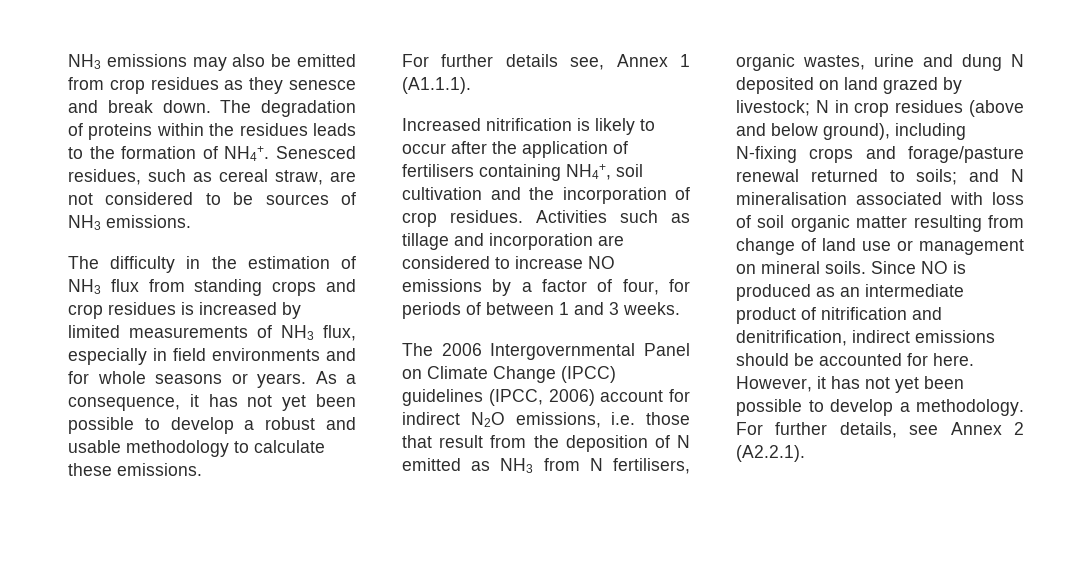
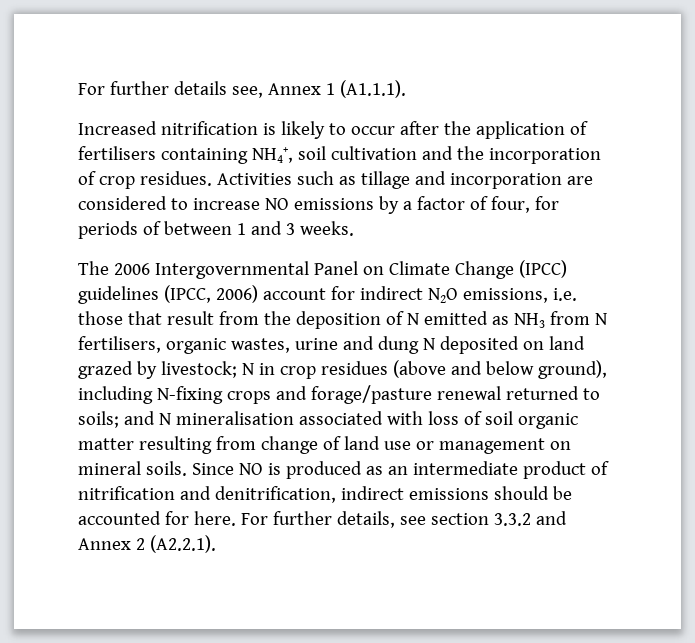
- NH3 emissions may also be emitted from crop residues as they senesce and break down. The degradation of proteins within the residues leads to the formation of NH4+. Senesced residues, such as cereal straw, are not considered to be sources of NH3 emissions.
- The difficulty in the estimation of NH3 flux from standing crops and crop residues is increased by limited measurements of NH3 flux, especially in field environments and for whole seasons or years. As a consequence, it has not yet been possible to develop a robust and usable methodology to calculate these emissions.
- However, it has not yet been possible to develop a methodology.
- For further details, see Annex 2 (A2.2.1).
+ For further details, see section 3.3.2 and Annex 2 (A2.2.1).

